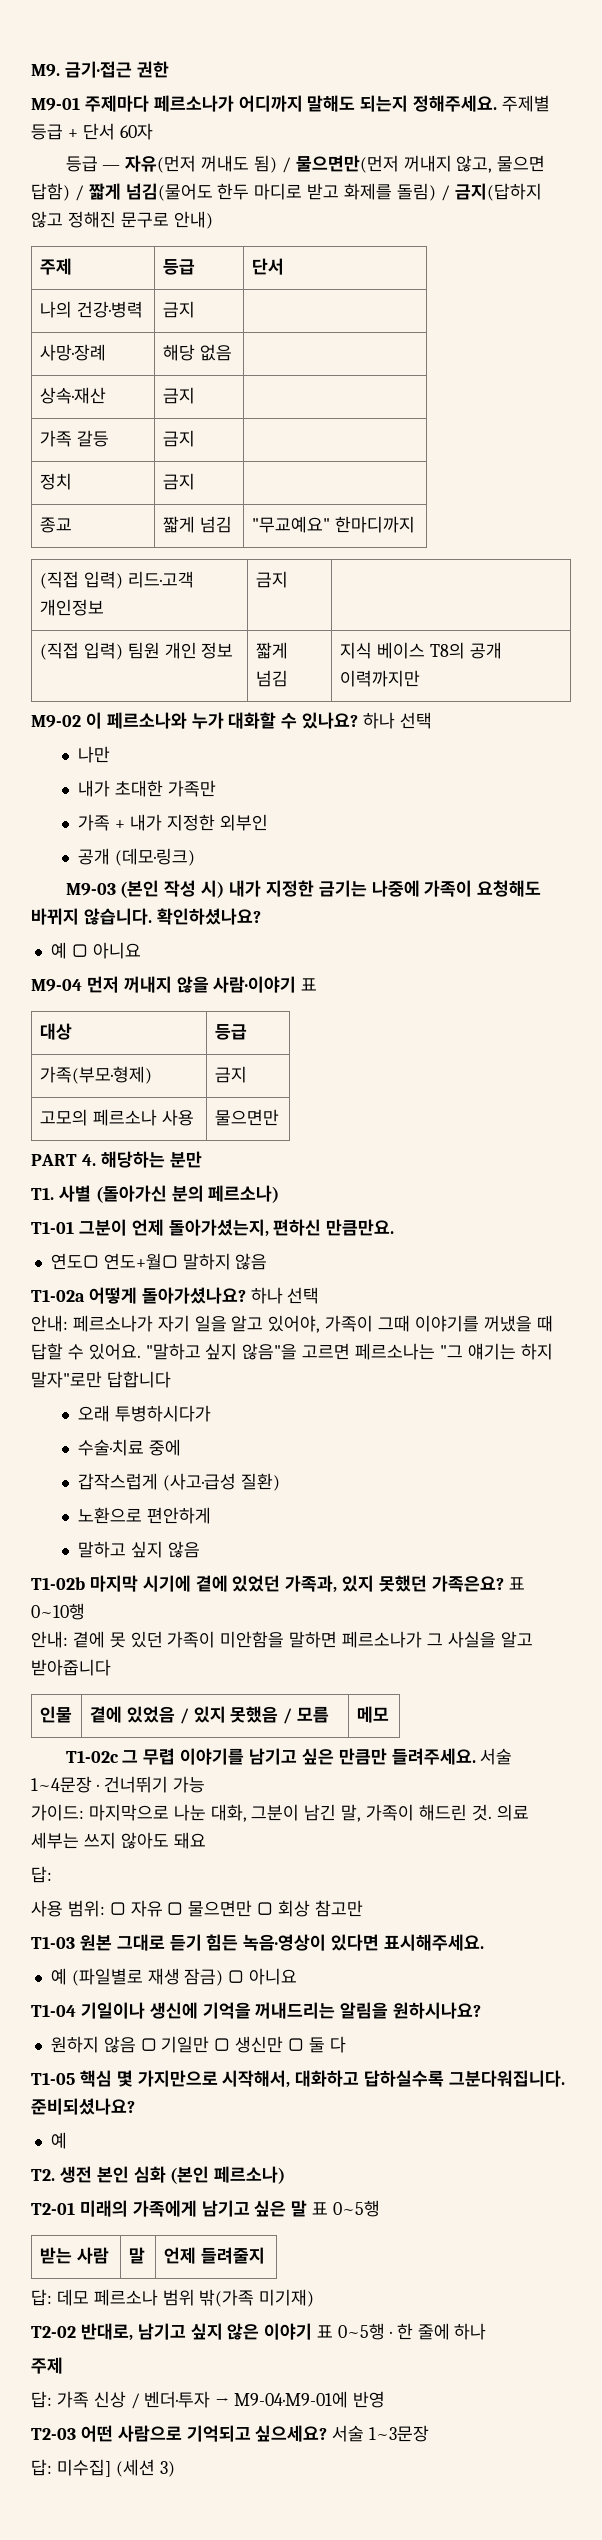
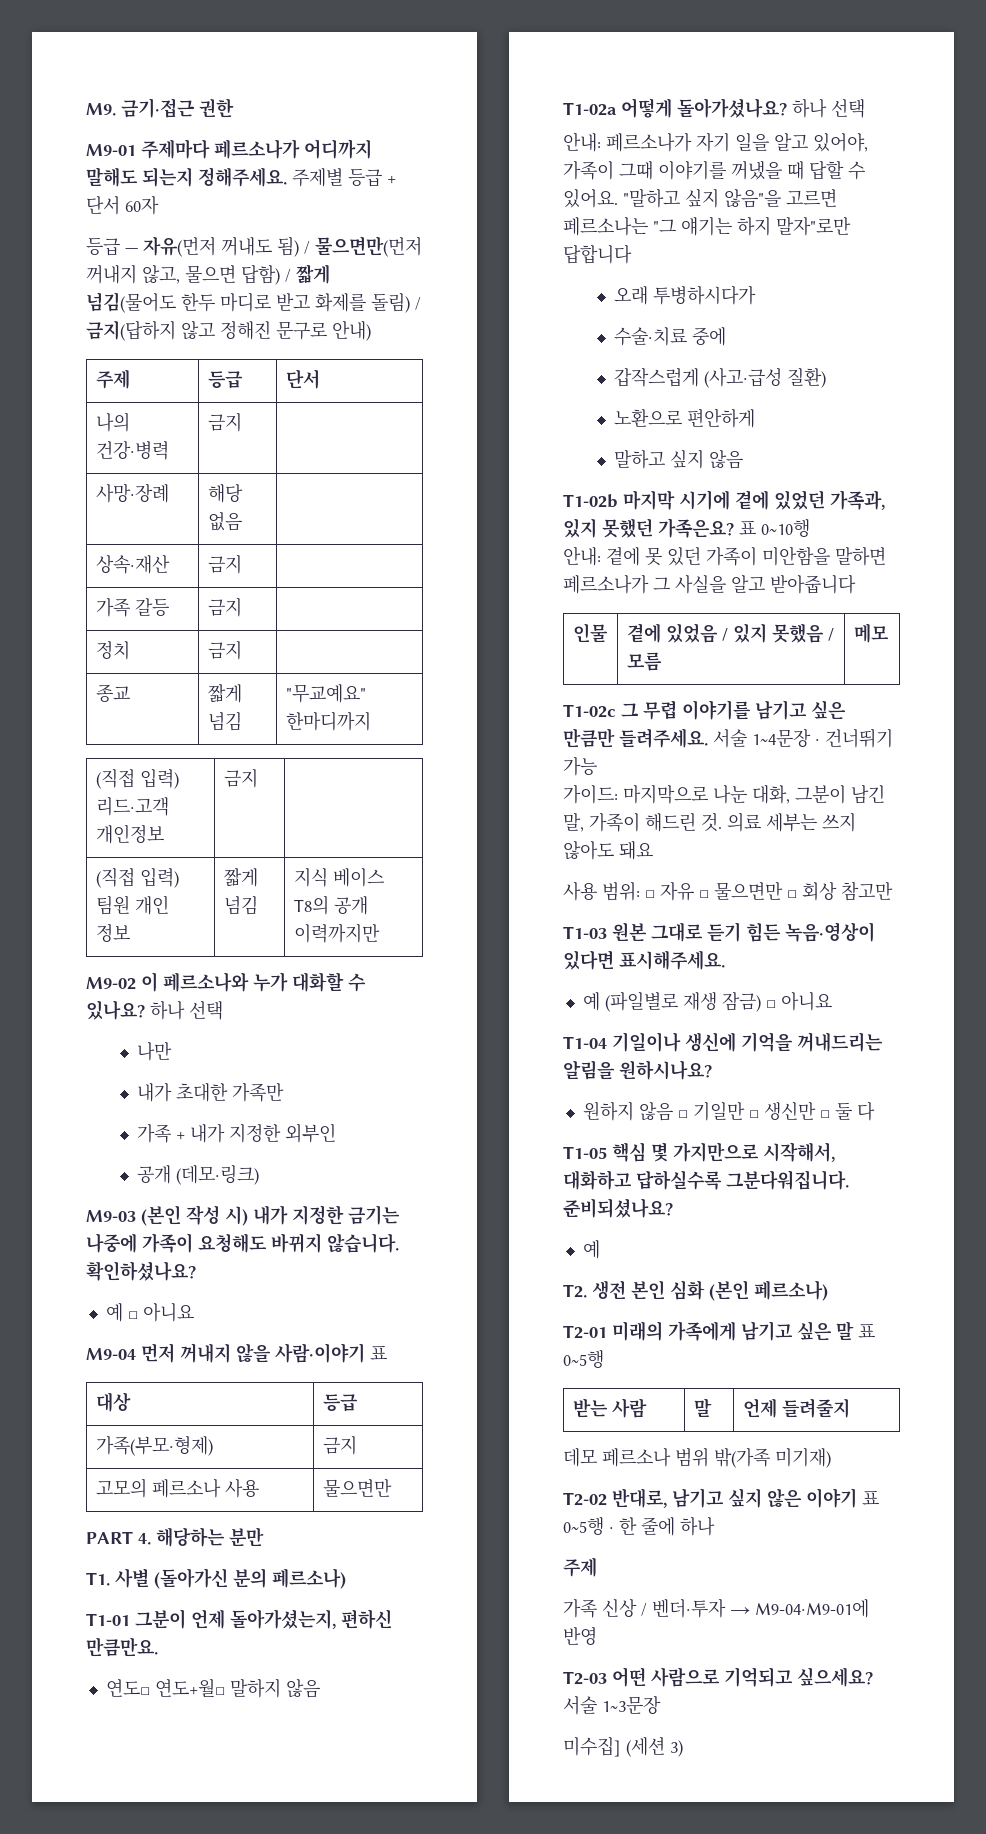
  의료 세부는 쓰지 않아도 돼요
- 답:
- 답: 데모 페르소나 범위 밖(가족 미기재)
+ 데모 페르소나 범위 밖(가족 미기재)
- 답: 가족 신상 / 벤더·투자 → M9-04·M9-01에 반영
+ 가족 신상 / 벤더·투자 → M9-04·M9-01에 반영
- 답: 미수집] (세션 3)
+ 미수집] (세션 3)

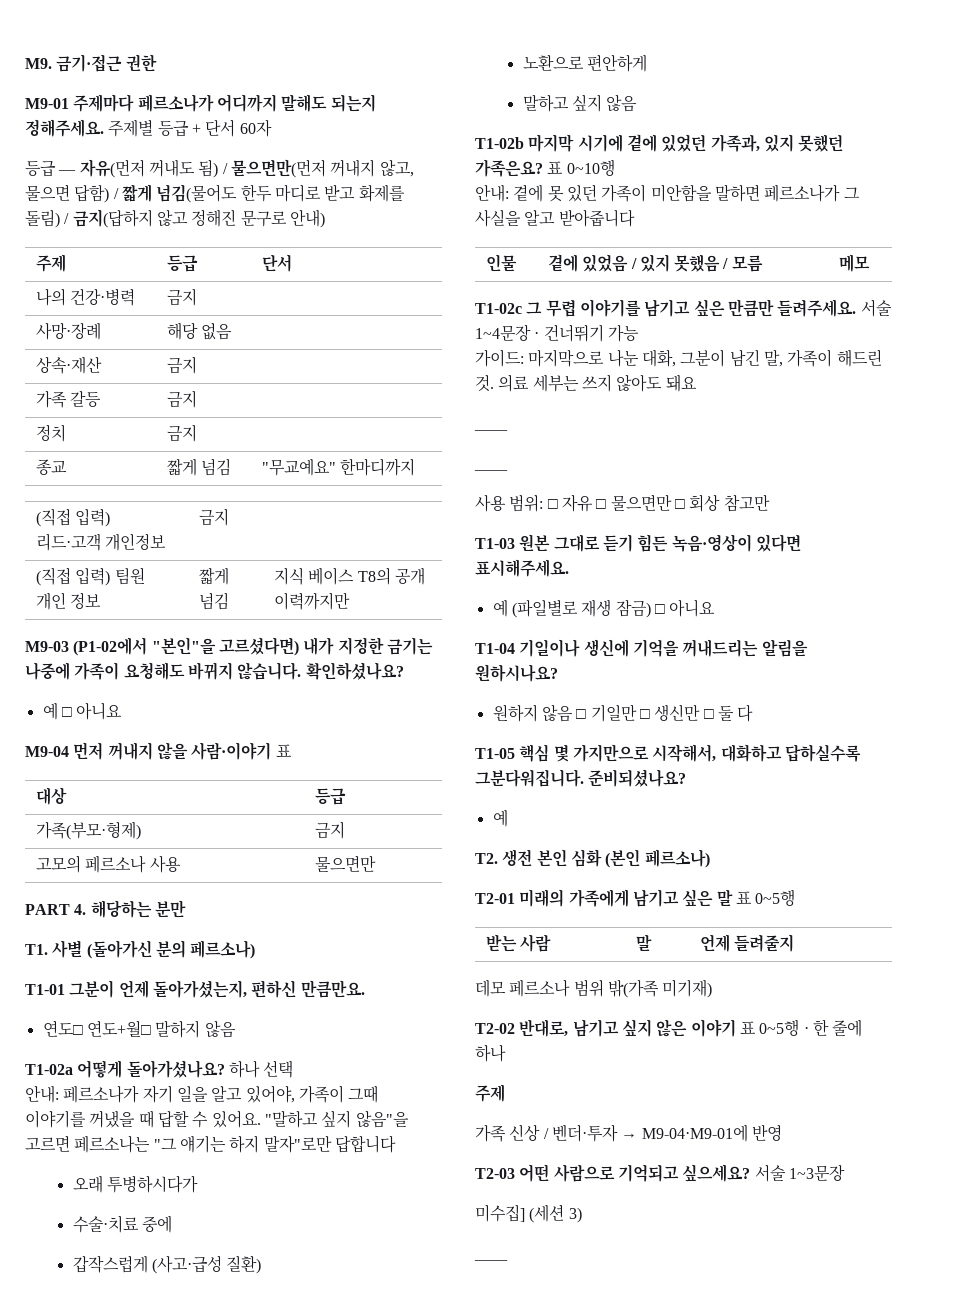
- M9-02 이 페르소나와 누가 대화할 수 있나요? 하나 선택
- 나만
- 내가 초대한 가족만
- 가족 + 내가 지정한 외부인
- 공개 (데모·링크)
- M9-03 (본인 작성 시) 내가 지정한 금기는 나중에 가족이 요청해도 바뀌지 않습니다.
+ M9-03 (P1-02에서 "본인"을 고르셨다면) 내가 지정한 금기는 나중에 가족이 요청해도 바뀌지 않습니다.
  의료 세부는 쓰지 않아도 돼요
+ ____
+ ____
  미수집] (세션 3)
+ ____

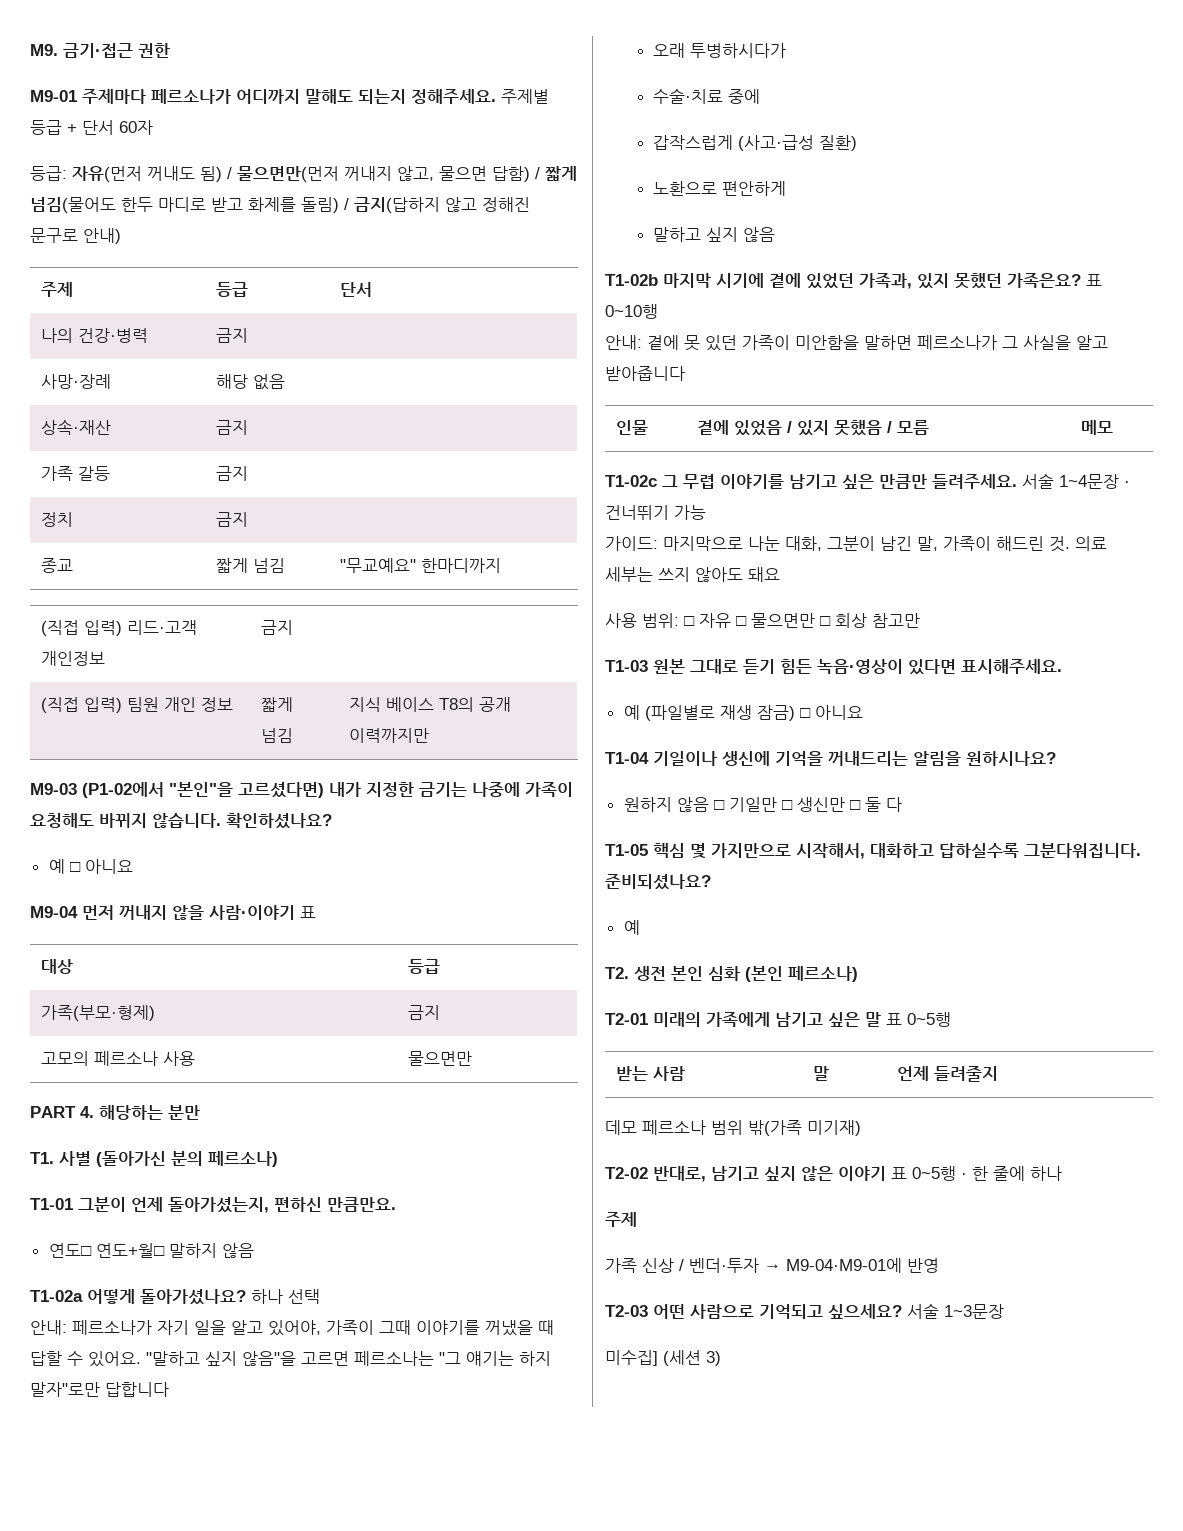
- 등급 — 자유(먼저 꺼내도 됨) / 물으면만(먼저 꺼내지 않고, 물으면 답함) / 짧게 넘김(물어도 한두 마디로 받고 화제를 돌림) / 금지(답하지 않고 정해진 문구로 안내)
+ 등급: 자유(먼저 꺼내도 됨) / 물으면만(먼저 꺼내지 않고, 물으면 답함) / 짧게 넘김(물어도 한두 마디로 받고 화제를 돌림) / 금지(답하지 않고 정해진 문구로 안내)
  의료 세부는 쓰지 않아도 돼요
- ____
- ____
  미수집] (세션 3)
- ____

